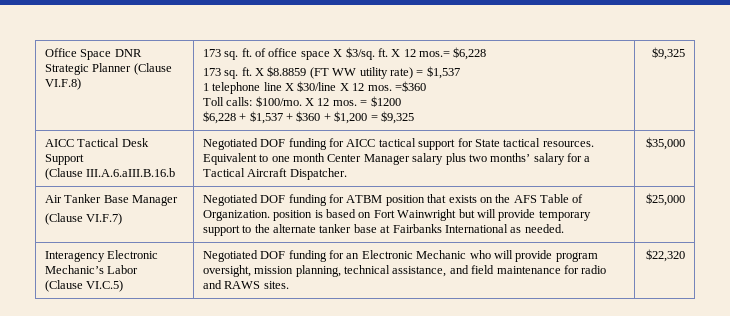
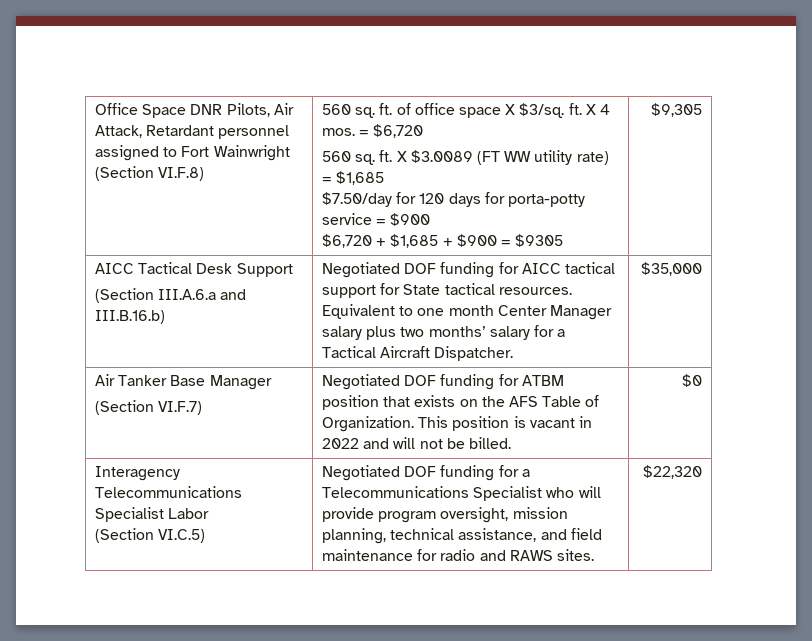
- Office Space DNR Strategic Planner (Clause VI.F.8)
+ Office Space DNR Pilots, Air Attack, Retardant personnel assigned to Fort Wainwright (Section VI.F.8)
- 173 sq. ft. of office space X $3/sq. ft.
+ 560 sq. ft. of office space X $3/sq. ft.
- X 12 mos.= $6,228
- 173 sq. ft.
+ X 4 mos. = $6,720
+ 560 sq. ft.
- X $8.8859 (FT WW utility rate) = $1,537
- 1 telephone line X $30/line X 12 mos. =$360
- Toll calls: $100/mo. X 12 mos. = $1200
- $6,228 + $1,537 + $360 + $1,200 = $9,325 | $9,325
+ X $3.0089 (FT WW utility rate) = $1,685
+ $7.50/day for 120 days for porta-potty service = $900
+ $6,720 + $1,685 + $900 = $9305 | $9,305
  AICC Tactical Desk Support
- (Clause III.A.6.aIII.B.16.b | Negotiated DOF funding for AICC tactical support for State tactical resources. Equivalent to one month Center Manager salary plus two months’ salary for a Tactical Aircraft Dispatcher. | $35,000
+ (Section III.A.6.a and III.B.16.b) | Negotiated DOF funding for AICC tactical support for State tactical resources. Equivalent to one month Center Manager salary plus two months’ salary for a Tactical Aircraft Dispatcher. | $35,000
- (Clause VI.F.7)
+ (Section VI.F.7)
- Negotiated DOF funding for ATBM position that exists on the AFS Table of Organization. position is based on Fort Wainwright but will provide temporary support to the alternate tanker base at Fairbanks International as needed. | $25,000
+ Negotiated DOF funding for ATBM position that exists on the AFS Table of Organization. This position is vacant in 2022 and will not be billed. | $0
- Interagency Electronic Mechanic’s Labor
- (Clause VI.C.5) | Negotiated DOF funding for an Electronic Mechanic who will provide program oversight, mission planning, technical assistance, and field maintenance for radio and RAWS sites. | $22,320
+ Interagency Telecommunications Specialist Labor
+ (Section VI.C.5) | Negotiated DOF funding for a Telecommunications Specialist who will provide program oversight, mission planning, technical assistance, and field maintenance for radio and RAWS sites. | $22,320

